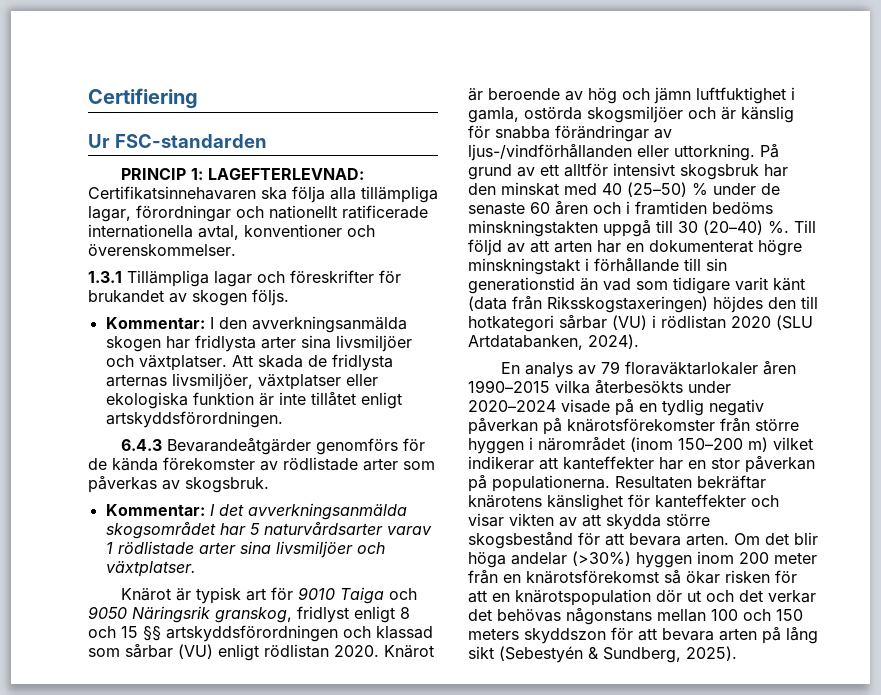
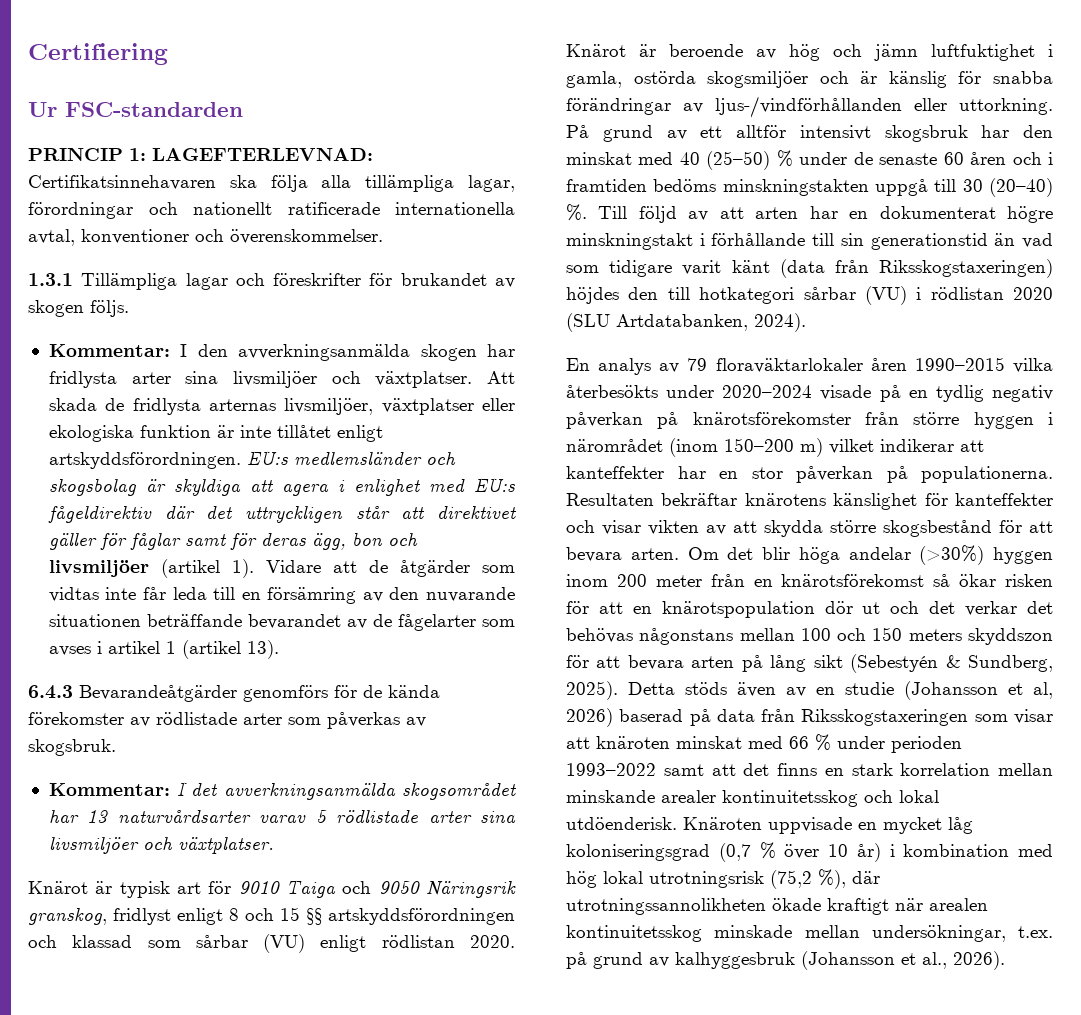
+ EU:s medlemsländer och skogsbolag är skyldiga att agera i enlighet med EU:s fågeldirektiv där det uttryckligen står att direktivet gäller för fåglar samt för deras ägg, bon och livsmiljöer (artikel 1). Vidare att de åtgärder som vidtas inte får leda till en försämring av den nuvarande situationen beträffande bevarandet av de fågelarter som avses i artikel 1 (artikel 13).
- Kommentar: I det avverkningsanmälda skogsområdet har 5 naturvårdsarter varav 1 rödlistade arter sina livsmiljöer och växtplatser.
+ Kommentar: I det avverkningsanmälda skogsområdet har 13 naturvårdsarter varav 5 rödlistade arter sina livsmiljöer och växtplatser.
+ Detta stöds även av en studie (Johansson et al, 2026) baserad på data från Riksskogstaxeringen som visar att knäroten minskat med 66 % under perioden 1993–2022 samt att det finns en stark korrelation mellan minskande arealer kontinuitetsskog och lokal utdöenderisk. Knäroten uppvisade en mycket låg koloniseringsgrad (0,7 % över 10 år) i kombination med hög lokal utrotningsrisk (75,2 %), där utrotningssannolikheten ökade kraftigt när arealen kontinuitetsskog minskade mellan undersökningar, t.ex. på grund av kalhyggesbruk (Johansson et al., 2026).

